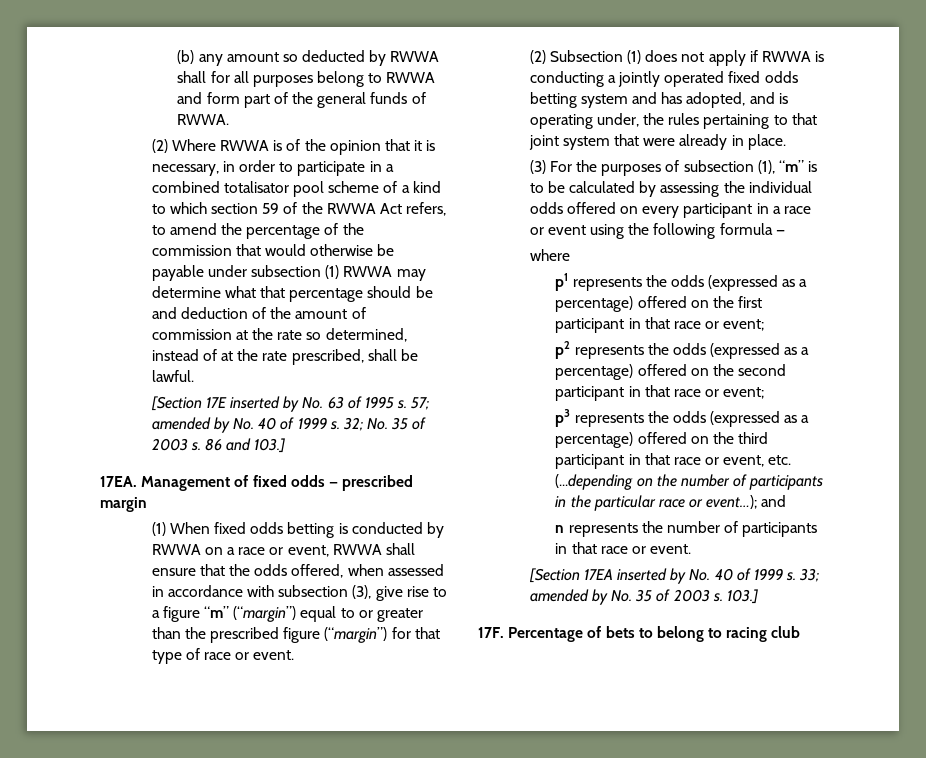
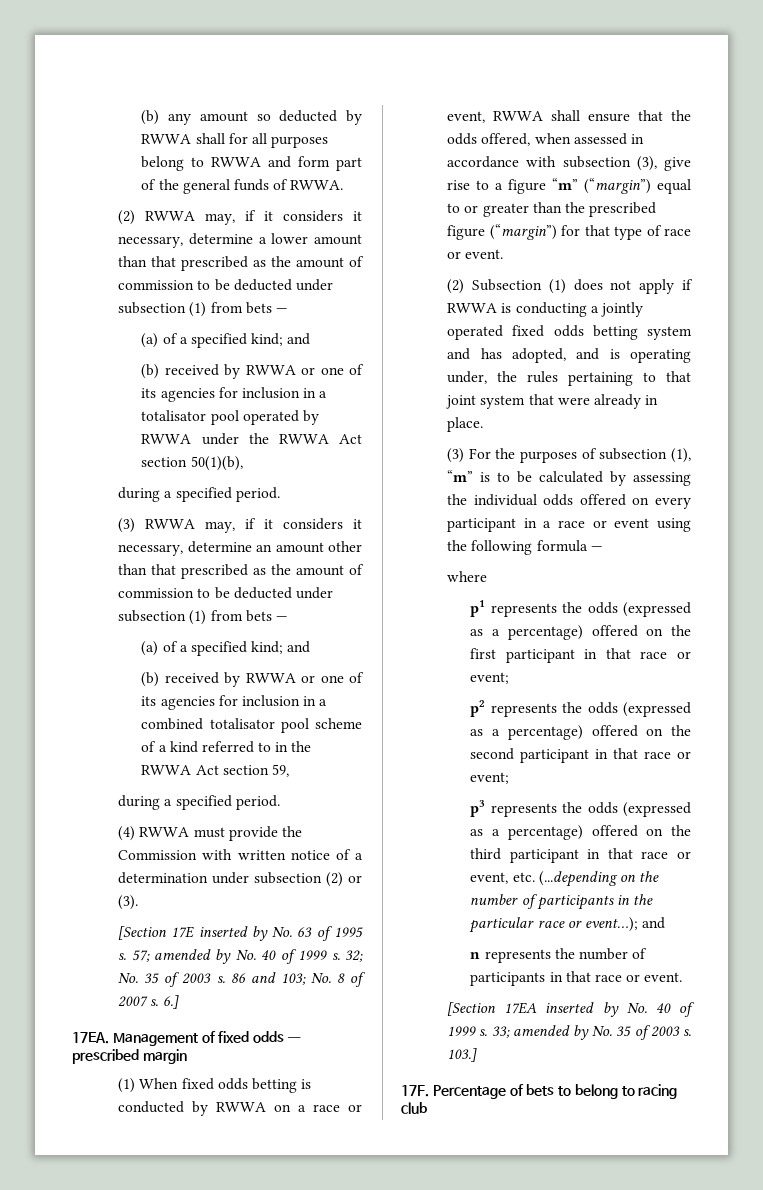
- (2) Where RWWA is of the opinion that it is necessary, in order to participate in a combined totalisator pool scheme of a kind to which section 59 of the RWWA Act refers, to amend the percentage of the commission that would otherwise be payable under subsection (1) RWWA may determine what that percentage should be and deduction of the amount of commission at the rate so determined, instead of at the rate prescribed, shall be lawful.
+ (2) RWWA may, if it considers it necessary, determine a lower amount than that prescribed as the amount of commission to be deducted under subsection (1) from bets —
+ (a) of a specified kind; and
+ (b) received by RWWA or one of its agencies for inclusion in a totalisator pool operated by RWWA under the RWWA Act section 50(1)(b),
+ during a specified period.
+ (3) RWWA may, if it considers it necessary, determine an amount other than that prescribed as the amount of commission to be deducted under subsection (1) from bets —
+ (a) of a specified kind; and
+ (b) received by RWWA or one of its agencies for inclusion in a combined totalisator pool scheme of a kind referred to in the RWWA Act section 59,
+ during a specified period.
+ (4) RWWA must provide the Commission with written notice of a determination under subsection (2) or (3).
- 86 and 103.]
+ 86 and 103; No. 8 of 2007 s. 6.]

